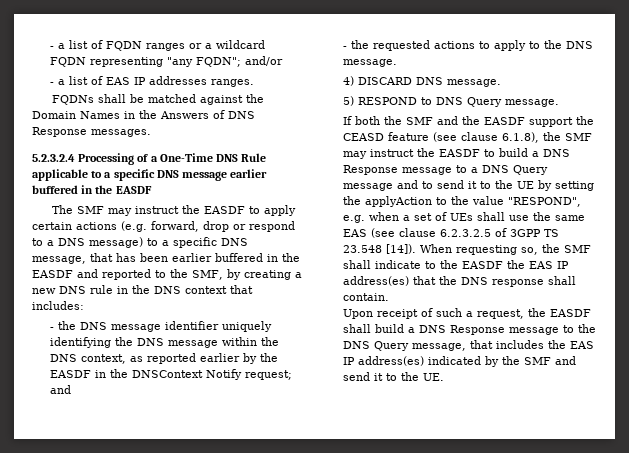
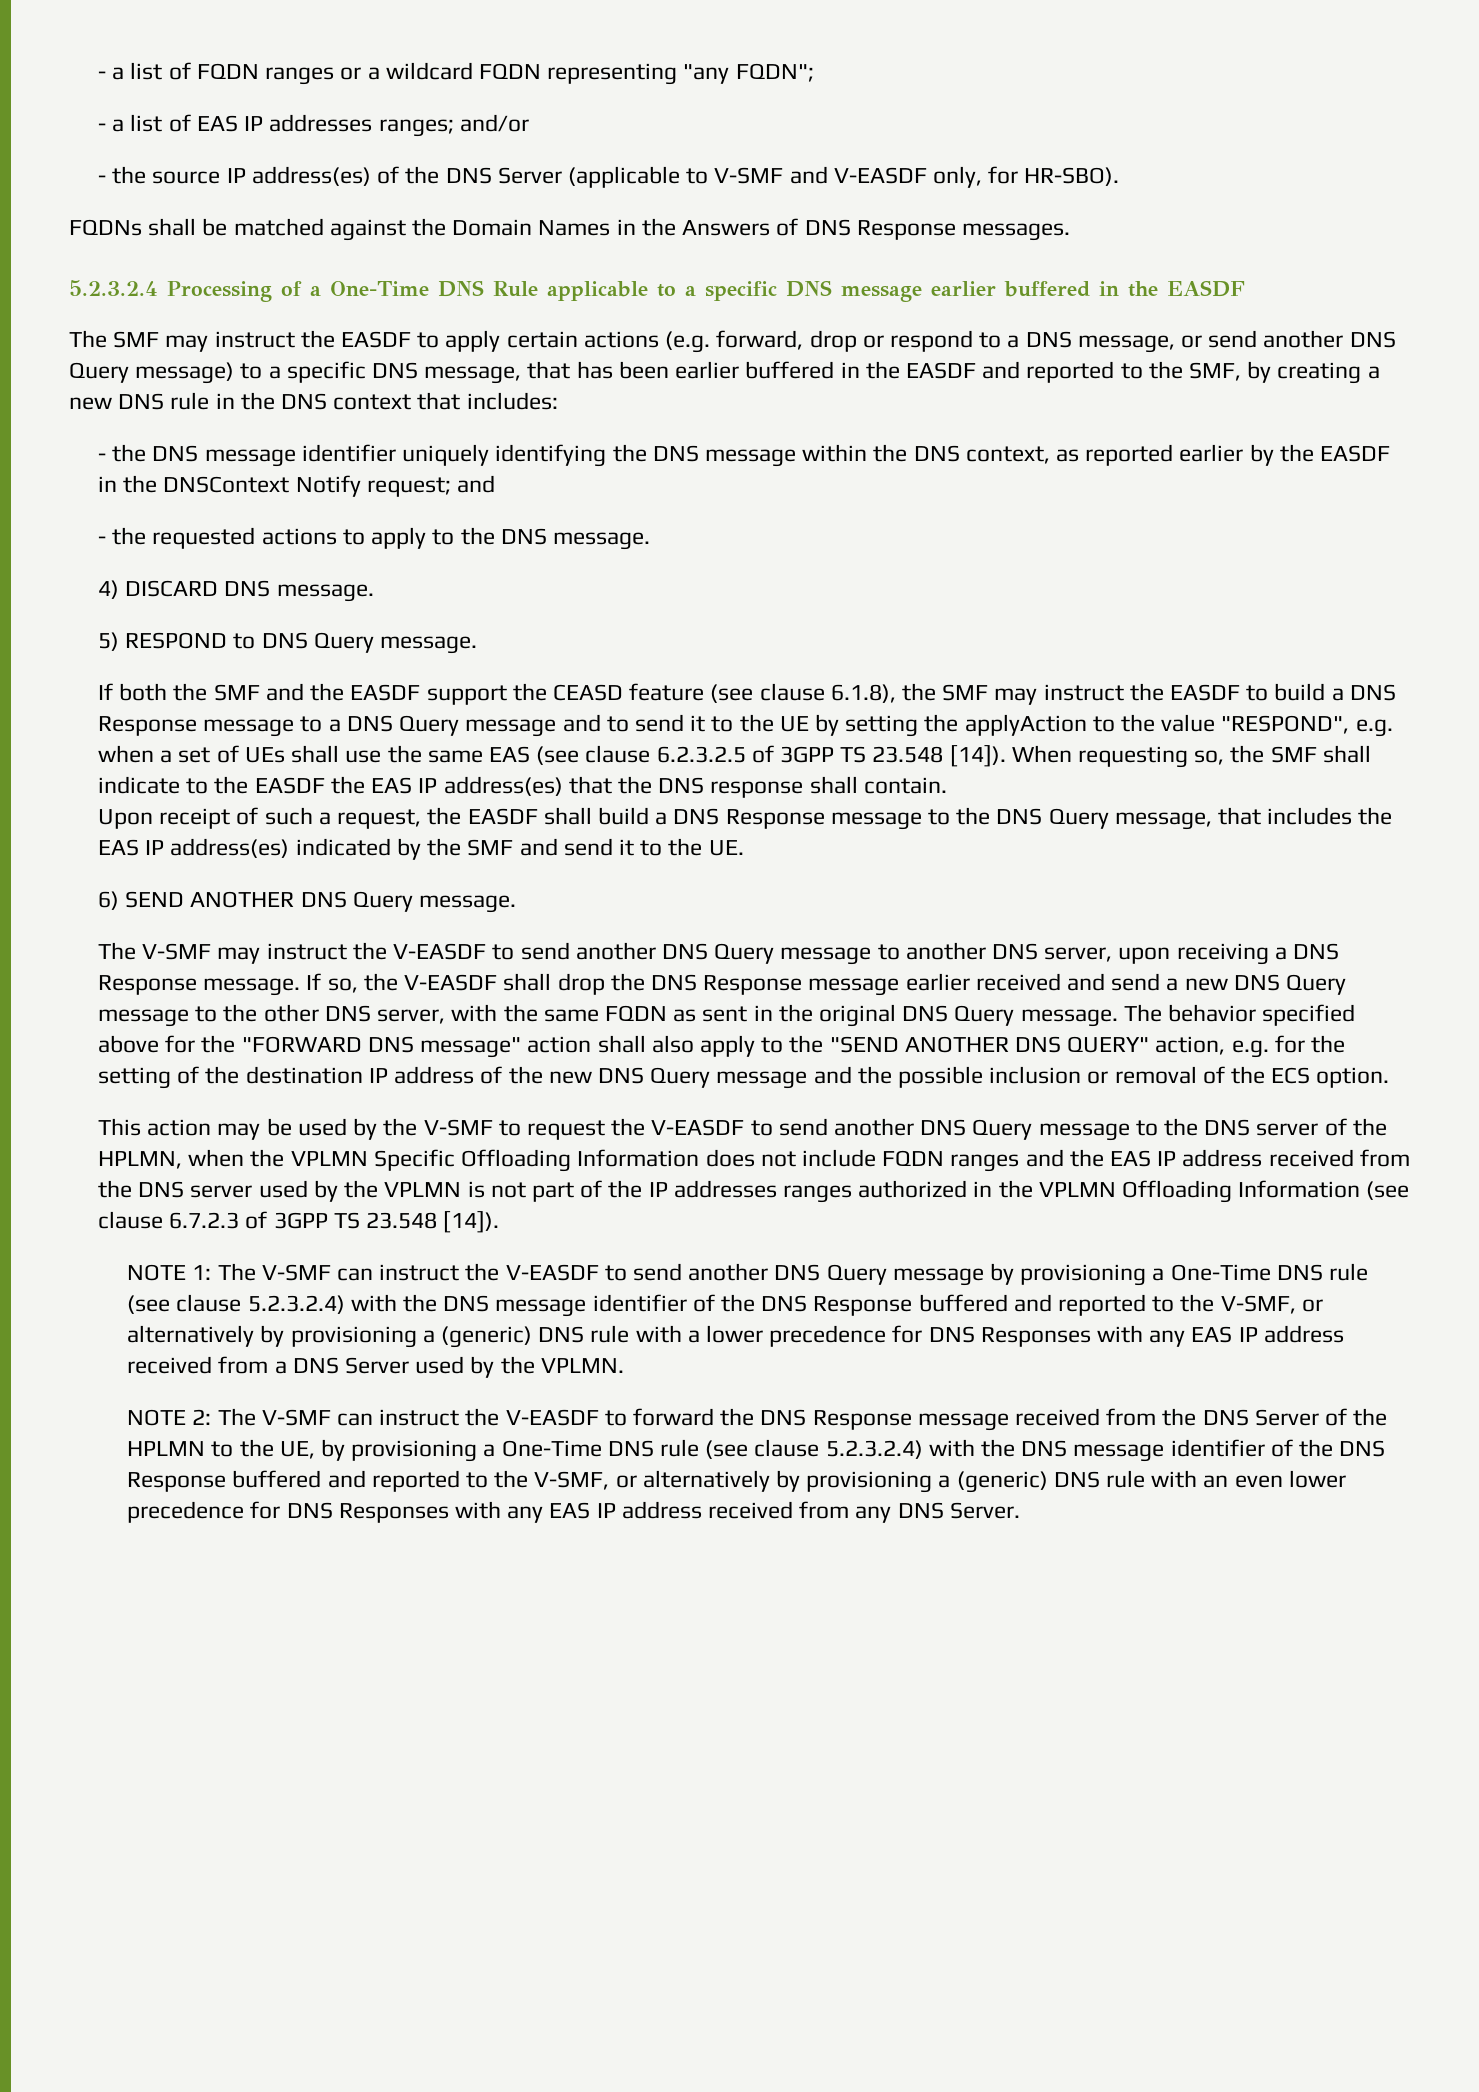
- - a list of FQDN ranges or a wildcard FQDN representing "any FQDN"; and/or
+ - a list of FQDN ranges or a wildcard FQDN representing "any FQDN";
- - a list of EAS IP addresses ranges.
+ - a list of EAS IP addresses ranges; and/or
+ - the source IP address(es) of the DNS Server (applicable to V-SMF and V-EASDF only, for HR-SBO).
- The SMF may instruct the EASDF to apply certain actions (e.g. forward, drop or respond to a DNS message) to a specific DNS message, that has been earlier buffered in the EASDF and reported to the SMF, by creating a new DNS rule in the DNS context that includes:
+ The SMF may instruct the EASDF to apply certain actions (e.g. forward, drop or respond to a DNS message, or send another DNS Query message) to a specific DNS message, that has been earlier buffered in the EASDF and reported to the SMF, by creating a new DNS rule in the DNS context that includes:
+ 6) SEND ANOTHER DNS Query message.
+ The V-SMF may instruct the V-EASDF to send another DNS Query message to another DNS server, upon receiving a DNS Response message. If so, the V-EASDF shall drop the DNS Response message earlier received and send a new DNS Query message to the other DNS server, with the same FQDN as sent in the original DNS Query message. The behavior specified above for the "FORWARD DNS message" action shall also apply to the "SEND ANOTHER DNS QUERY" action, e.g. for the setting of the destination IP address of the new DNS Query message and the possible inclusion or removal of the ECS option.
+ This action may be used by the V-SMF to request the V-EASDF to send another DNS Query message to the DNS server of the HPLMN, when the VPLMN Specific Offloading Information does not include FQDN ranges and the EAS IP address received from the DNS server used by the VPLMN is not part of the IP addresses ranges authorized in the VPLMN Offloading Information (see clause 6.7.2.3 of 3GPP TS 23.548 [14]).
+ NOTE 1: The V-SMF can instruct the V-EASDF to send another DNS Query message by provisioning a One-Time DNS rule (see clause 5.2.3.2.4) with the DNS message identifier of the DNS Response buffered and reported to the V-SMF, or alternatively by provisioning a (generic) DNS rule with a lower precedence for DNS Responses with any EAS IP address received from a DNS Server used by the VPLMN.
+ NOTE 2: The V-SMF can instruct the V-EASDF to forward the DNS Response message received from the DNS Server of the HPLMN to the UE, by provisioning a One-Time DNS rule (see clause 5.2.3.2.4) with the DNS message identifier of the DNS Response buffered and reported to the V-SMF, or alternatively by provisioning a (generic) DNS rule with an even lower precedence for DNS Responses with any EAS IP address received from any DNS Server.

